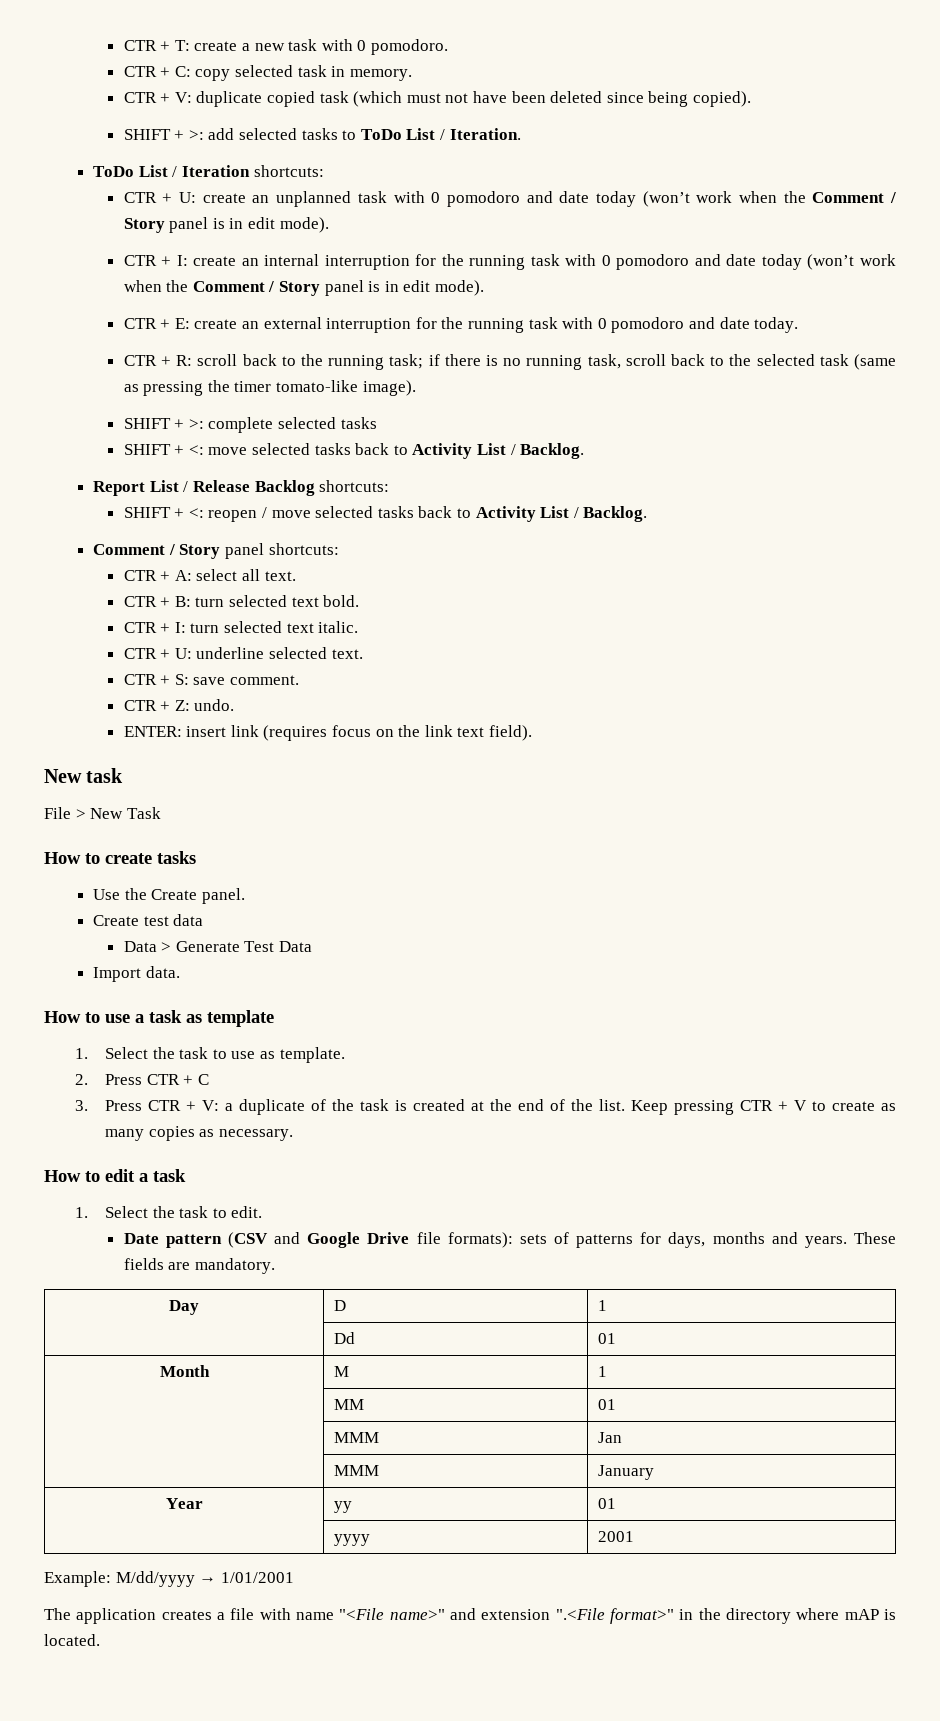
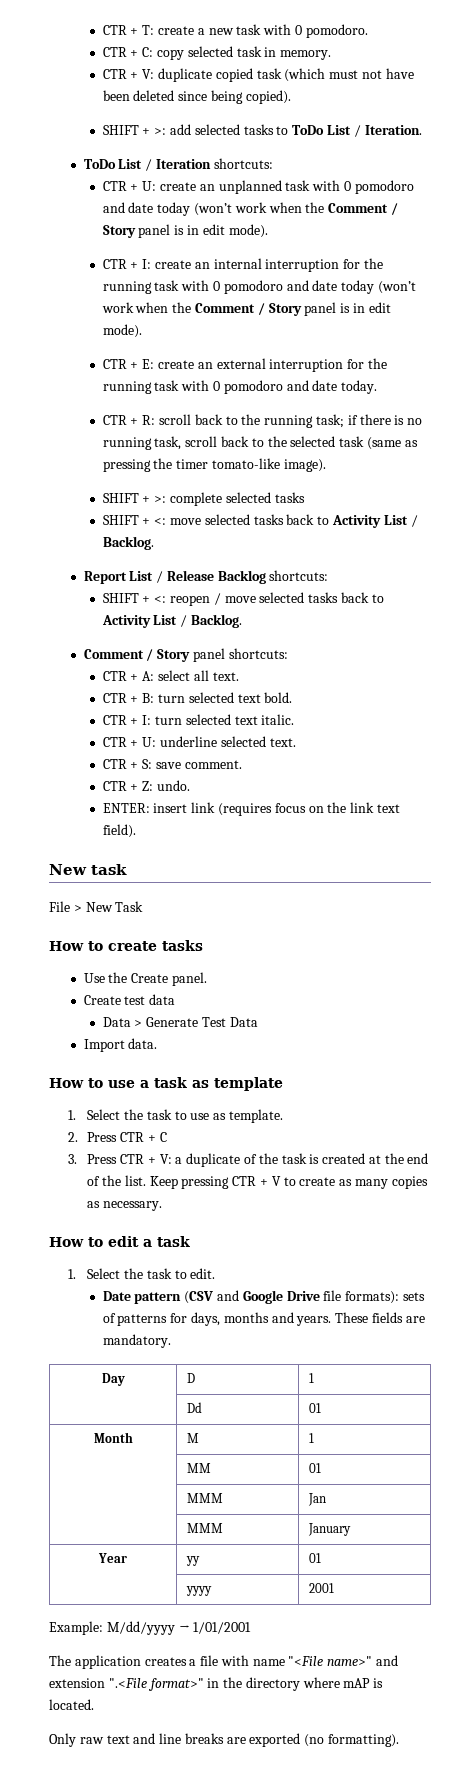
+ Only raw text and line breaks are exported (no formatting).

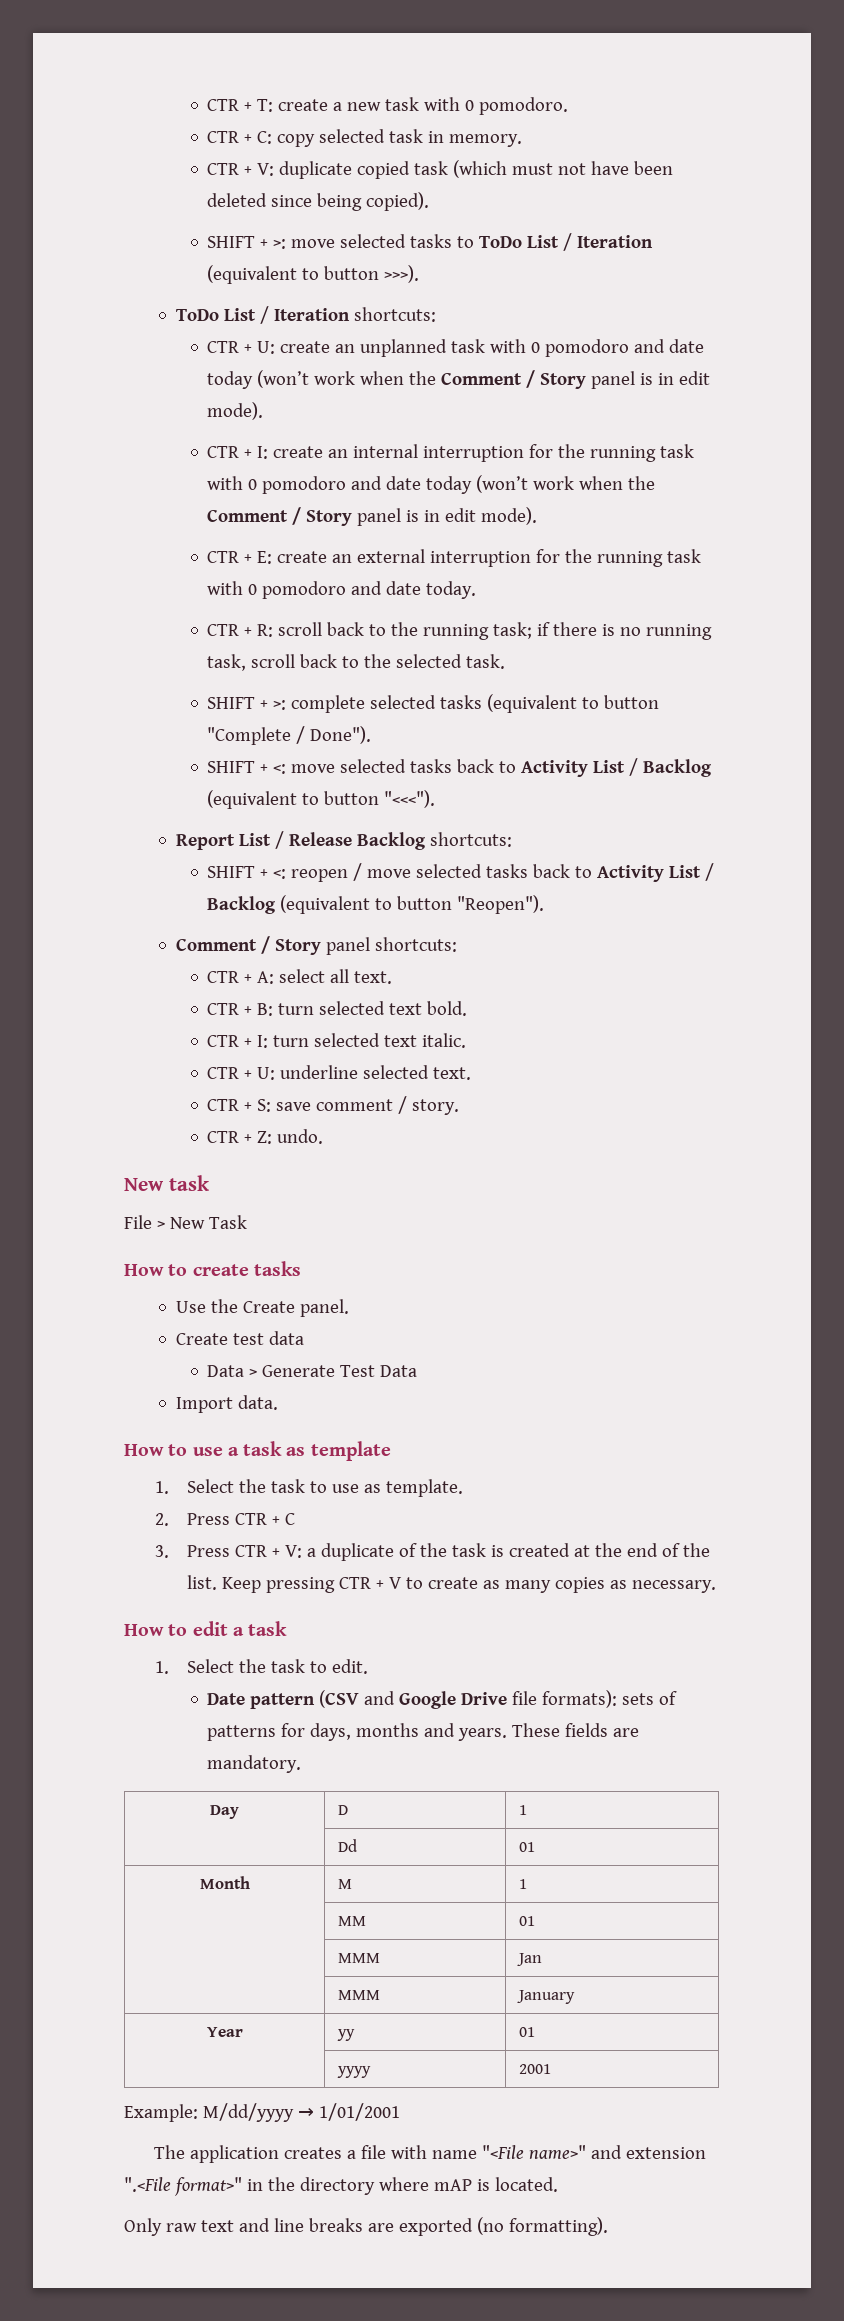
- SHIFT + >: add selected tasks to ToDo List / Iteration.
+ SHIFT + >: move selected tasks to ToDo List / Iteration (equivalent to button >>>).
- CTR + R: scroll back to the running task; if there is no running task, scroll back to the selected task (same as pressing the timer tomato-like image).
+ CTR + R: scroll back to the running task; if there is no running task, scroll back to the selected task.
- SHIFT + >: complete selected tasks
+ SHIFT + >: complete selected tasks (equivalent to button "Complete / Done").
- SHIFT + <: move selected tasks back to Activity List / Backlog.
+ SHIFT + <: move selected tasks back to Activity List / Backlog (equivalent to button "<<<").
- SHIFT + <: reopen / move selected tasks back to Activity List / Backlog.
+ SHIFT + <: reopen / move selected tasks back to Activity List / Backlog (equivalent to button "Reopen").
- CTR + S: save comment.
+ CTR + S: save comment / story.
- ENTER: insert link (requires focus on the link text field).

